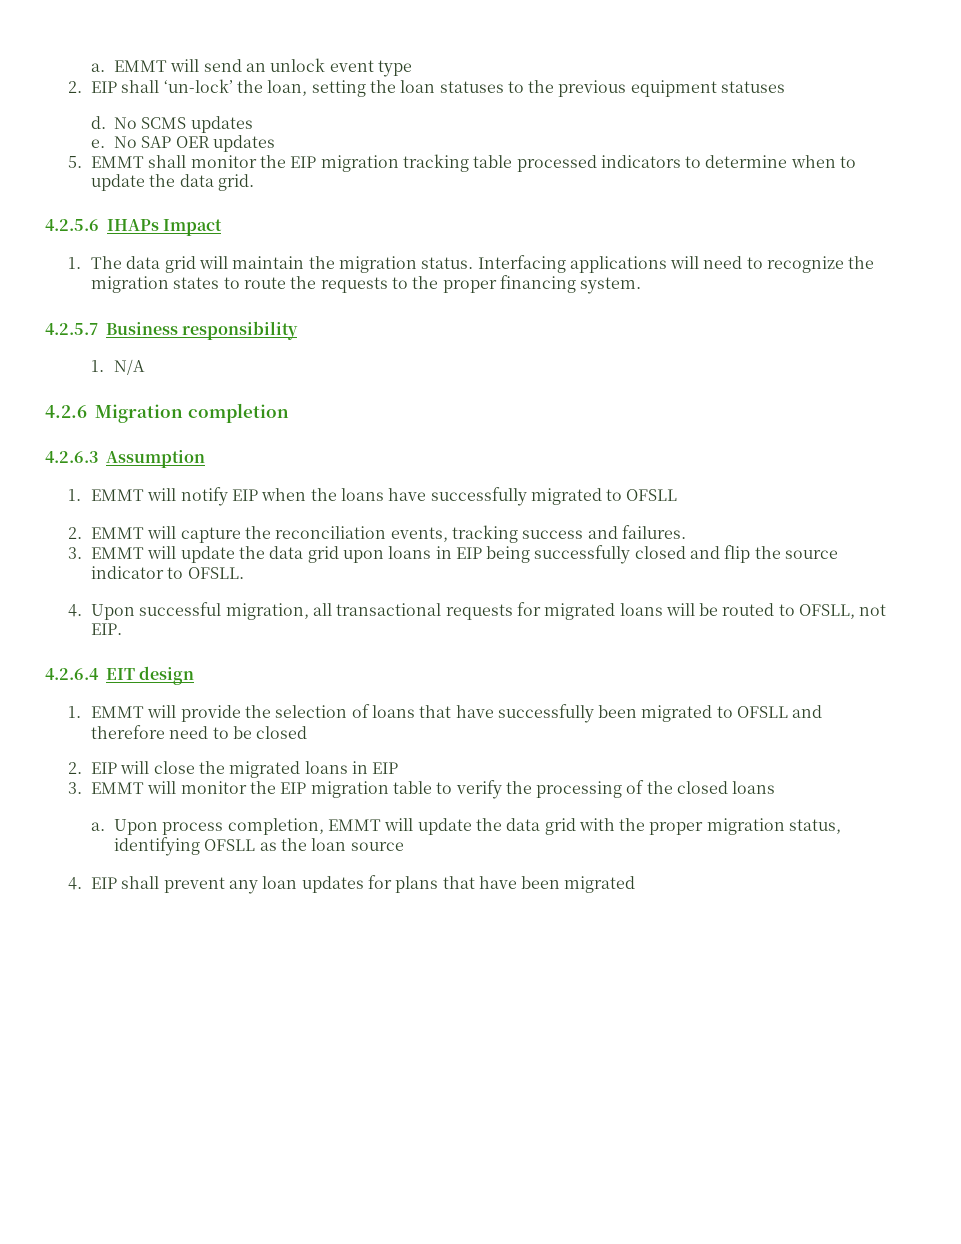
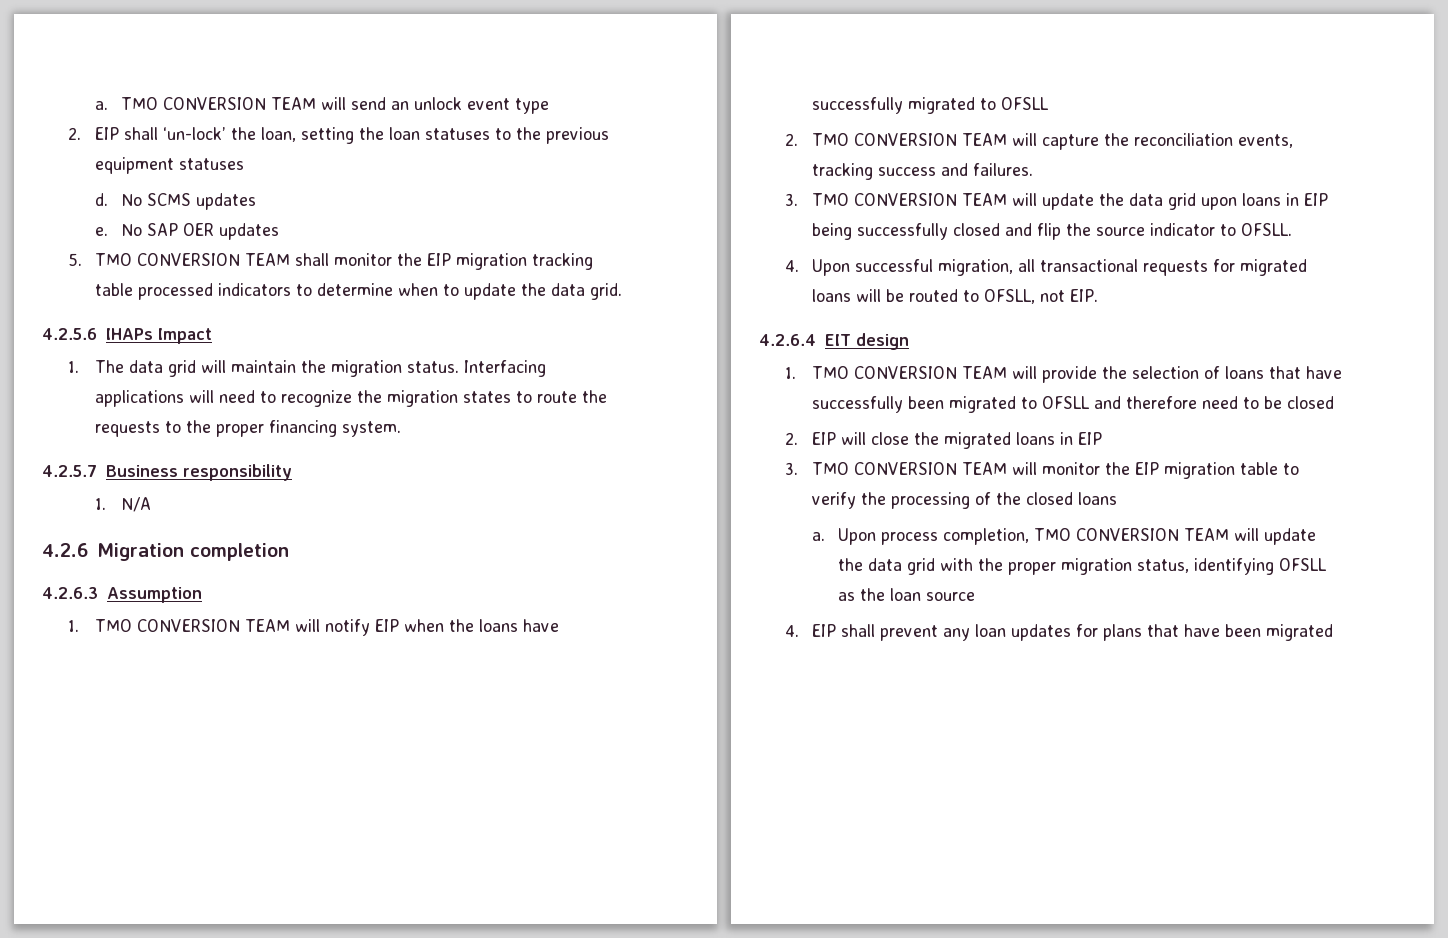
- a. EMMT will send an unlock event type
+ a. TMO CONVERSION TEAM will send an unlock event type
- 5. EMMT shall monitor the EIP migration tracking table processed indicators to determine when to update the data grid.
+ 5. TMO CONVERSION TEAM shall monitor the EIP migration tracking table processed indicators to determine when to update the data grid.
- 1. EMMT will notify EIP when the loans have successfully migrated to OFSLL
+ 1. TMO CONVERSION TEAM will notify EIP when the loans have successfully migrated to OFSLL
- 2. EMMT will capture the reconciliation events, tracking success and failures.
+ 2. TMO CONVERSION TEAM will capture the reconciliation events, tracking success and failures.
- 3. EMMT will update the data grid upon loans in EIP being successfully closed and flip the source indicator to OFSLL.
+ 3. TMO CONVERSION TEAM will update the data grid upon loans in EIP being successfully closed and flip the source indicator to OFSLL.
- 1. EMMT will provide the selection of loans that have successfully been migrated to OFSLL and therefore need to be closed
+ 1. TMO CONVERSION TEAM will provide the selection of loans that have successfully been migrated to OFSLL and therefore need to be closed
- 3. EMMT will monitor the EIP migration table to verify the processing of the closed loans
+ 3. TMO CONVERSION TEAM will monitor the EIP migration table to verify the processing of the closed loans
- Upon process completion, EMMT will update the data grid with the proper migration status, identifying OFSLL as the loan source
+ Upon process completion, TMO CONVERSION TEAM will update the data grid with the proper migration status, identifying OFSLL as the loan source

